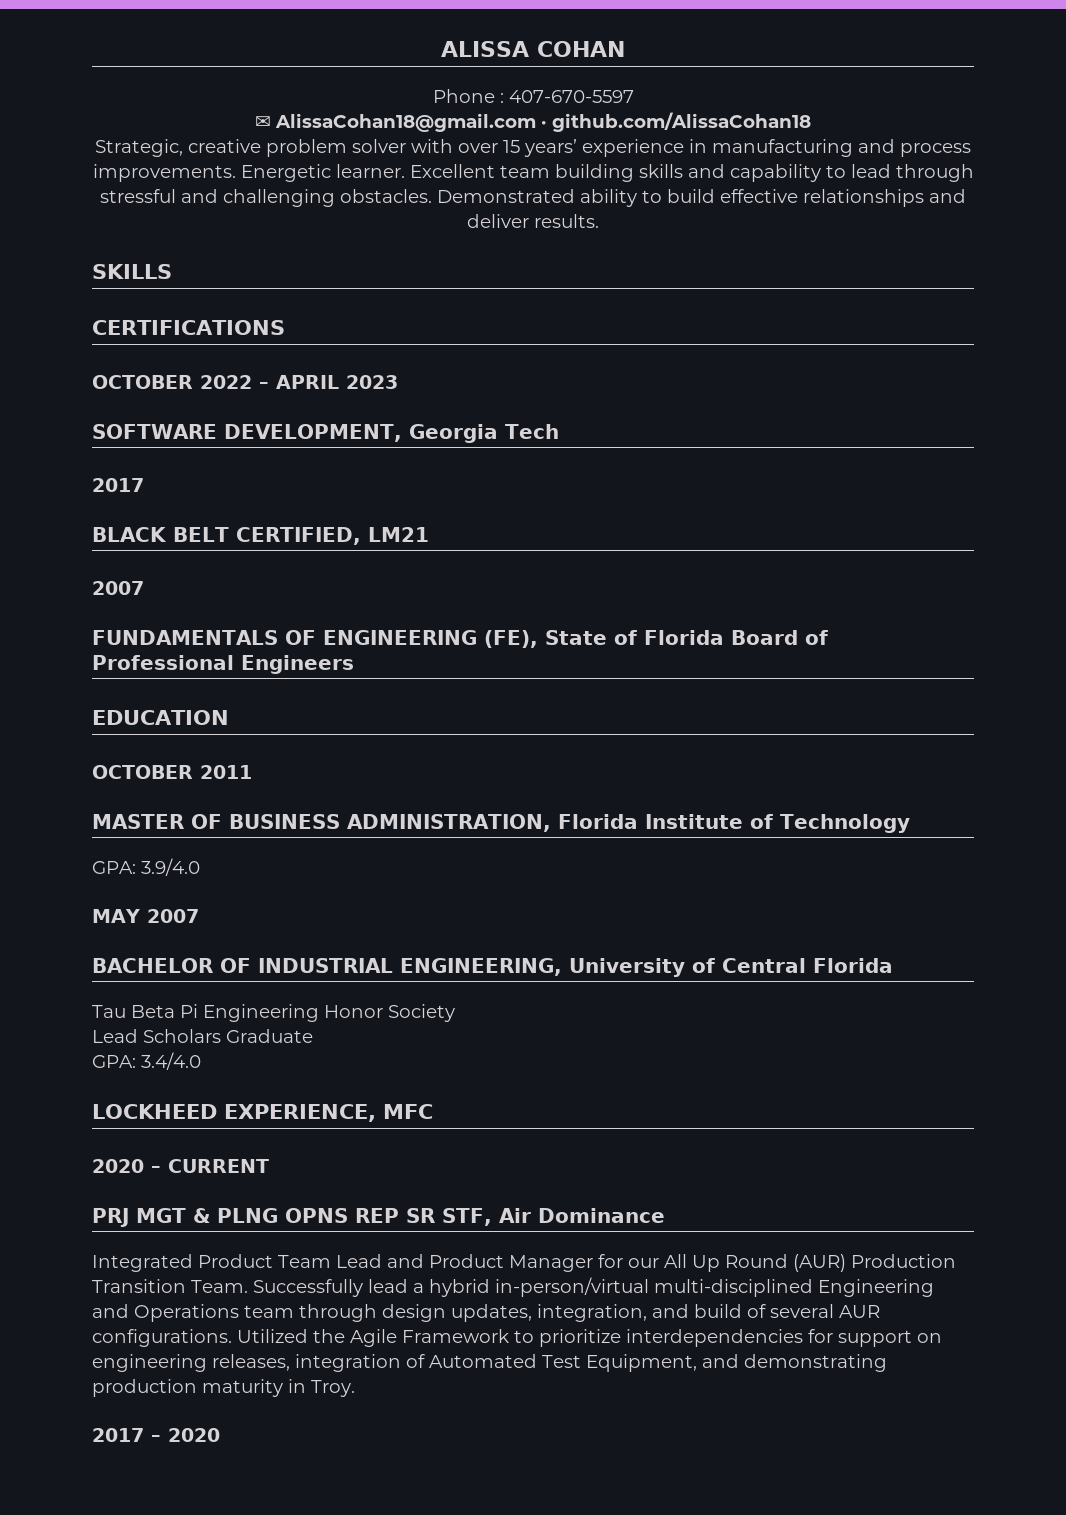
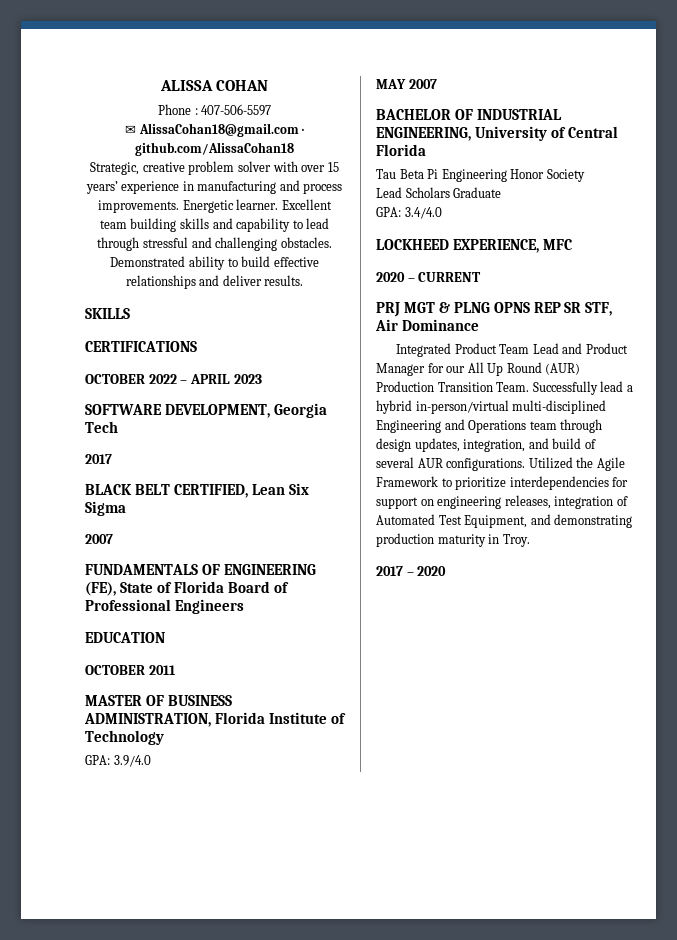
- Phone : 407-670-5597
+ Phone : 407-506-5597
- BLACK BELT CERTIFIED, LM21
+ BLACK BELT CERTIFIED, Lean Six Sigma

